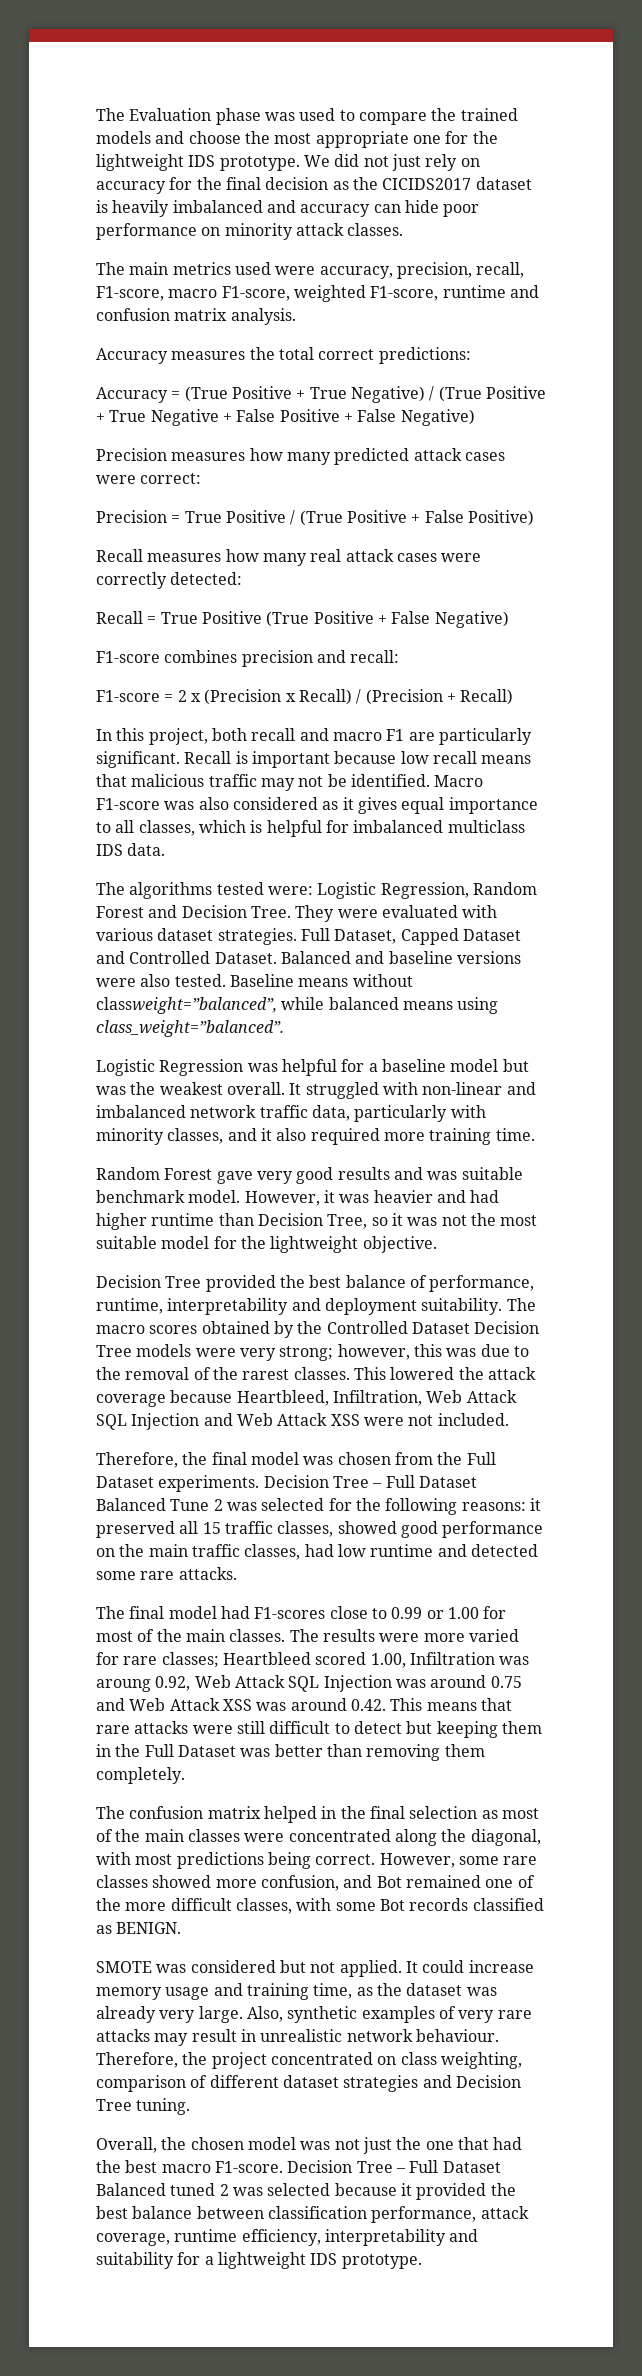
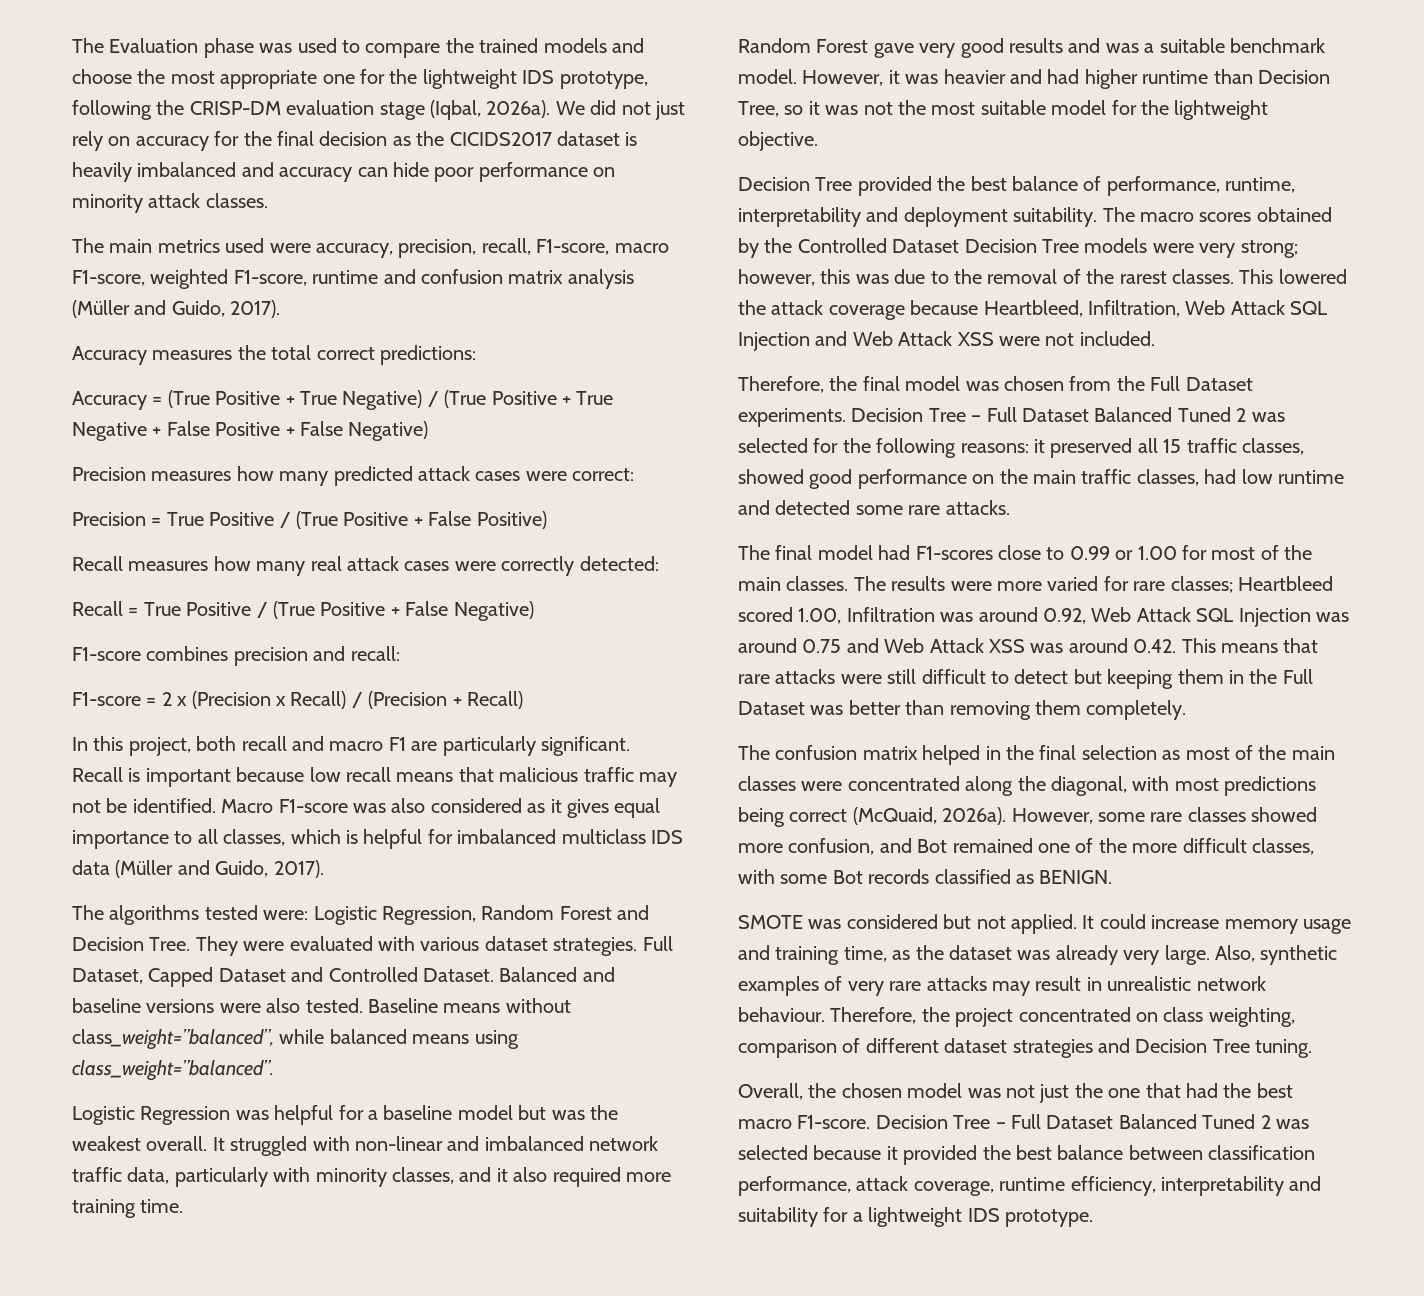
- The Evaluation phase was used to compare the trained models and choose the most appropriate one for the lightweight IDS prototype.
+ The Evaluation phase was used to compare the trained models and choose the most appropriate one for the lightweight IDS prototype, following the CRISP-DM evaluation stage (Iqbal, 2026a).
- The main metrics used were accuracy, precision, recall, F1-score, macro F1-score, weighted F1-score, runtime and confusion matrix analysis.
+ The main metrics used were accuracy, precision, recall, F1-score, macro F1-score, weighted F1-score, runtime and confusion matrix analysis (Müller and Guido, 2017).
- Recall = True Positive (True Positive + False Negative)
+ Recall = True Positive / (True Positive + False Negative)
- Macro F1-score was also considered as it gives equal importance to all classes, which is helpful for imbalanced multiclass IDS data.
+ Macro F1-score was also considered as it gives equal importance to all classes, which is helpful for imbalanced multiclass IDS data (Müller and Guido, 2017).
- Baseline means without classweight=”balanced”, while balanced means using class_weight=”balanced”.
+ Baseline means without class_weight=”balanced”, while balanced means using class_weight=”balanced”.
- Random Forest gave very good results and was suitable benchmark model.
+ Random Forest gave very good results and was a suitable benchmark model.
- Decision Tree – Full Dataset Balanced Tune 2 was selected for the following reasons: it preserved all 15 traffic classes, showed good performance on the main traffic classes, had low runtime and detected some rare attacks.
+ Decision Tree – Full Dataset Balanced Tuned 2 was selected for the following reasons: it preserved all 15 traffic classes, showed good performance on the main traffic classes, had low runtime and detected some rare attacks.
- The results were more varied for rare classes; Heartbleed scored 1.00, Infiltration was aroung 0.92, Web Attack SQL Injection was around 0.75 and Web Attack XSS was around 0.42. This means that rare attacks were still difficult to detect but keeping them in the Full Dataset was better than removing them completely.
+ The results were more varied for rare classes; Heartbleed scored 1.00, Infiltration was around 0.92, Web Attack SQL Injection was around 0.75 and Web Attack XSS was around 0.42. This means that rare attacks were still difficult to detect but keeping them in the Full Dataset was better than removing them completely.
- The confusion matrix helped in the final selection as most of the main classes were concentrated along the diagonal, with most predictions being correct.
+ The confusion matrix helped in the final selection as most of the main classes were concentrated along the diagonal, with most predictions being correct (McQuaid, 2026a).
- Decision Tree – Full Dataset Balanced tuned 2 was selected because it provided the best balance between classification performance, attack coverage, runtime efficiency, interpretability and suitability for a lightweight IDS prototype.
+ Decision Tree – Full Dataset Balanced Tuned 2 was selected because it provided the best balance between classification performance, attack coverage, runtime efficiency, interpretability and suitability for a lightweight IDS prototype.

